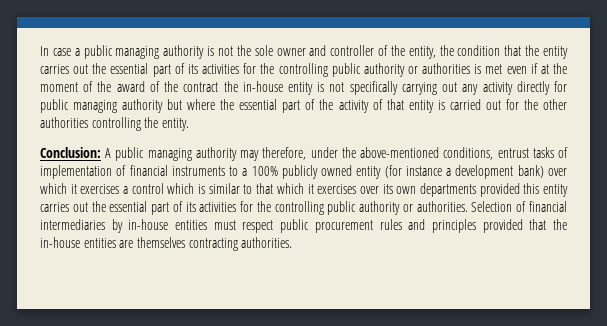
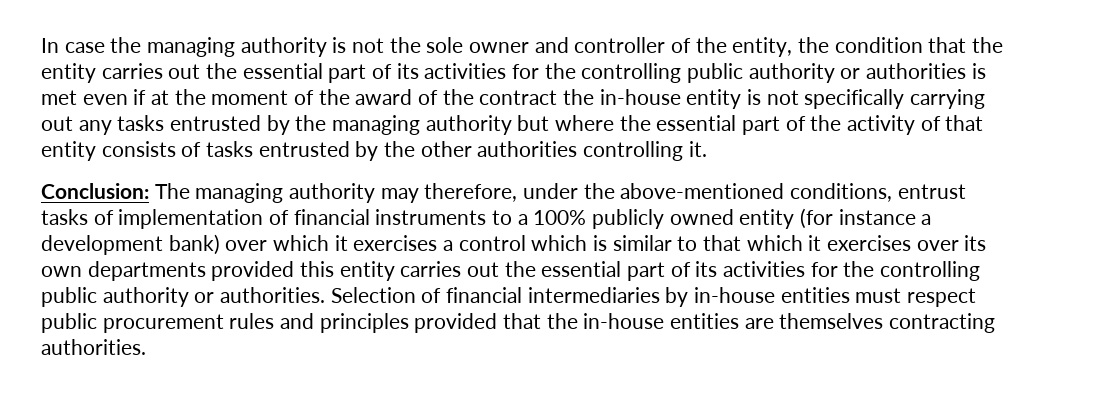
- In case a public managing authority is not the sole owner and controller of the entity, the condition that the entity carries out the essential part of its activities for the controlling public authority or authorities is met even if at the moment of the award of the contract the in-house entity is not specifically carrying out any activity directly for public managing authority but where the essential part of the activity of that entity is carried out for the other authorities controlling the entity.
+ In case the managing authority is not the sole owner and controller of the entity, the condition that the entity carries out the essential part of its activities for the controlling public authority or authorities is met even if at the moment of the award of the contract the in-house entity is not specifically carrying out any tasks entrusted by the managing authority but where the essential part of the activity of that entity consists of tasks entrusted by the other authorities controlling it.
- A public managing authority may therefore, under the above-mentioned conditions, entrust tasks of implementation of financial instruments to a 100% publicly owned entity (for instance a development bank) over which it exercises a control which is similar to that which it exercises over its own departments provided this entity carries out the essential part of its activities for the controlling public authority or authorities.
+ The managing authority may therefore, under the above-mentioned conditions, entrust tasks of implementation of financial instruments to a 100% publicly owned entity (for instance a development bank) over which it exercises a control which is similar to that which it exercises over its own departments provided this entity carries out the essential part of its activities for the controlling public authority or authorities.

